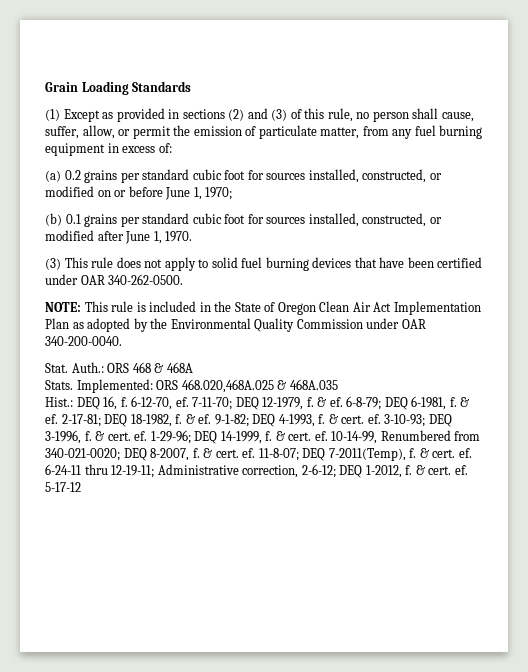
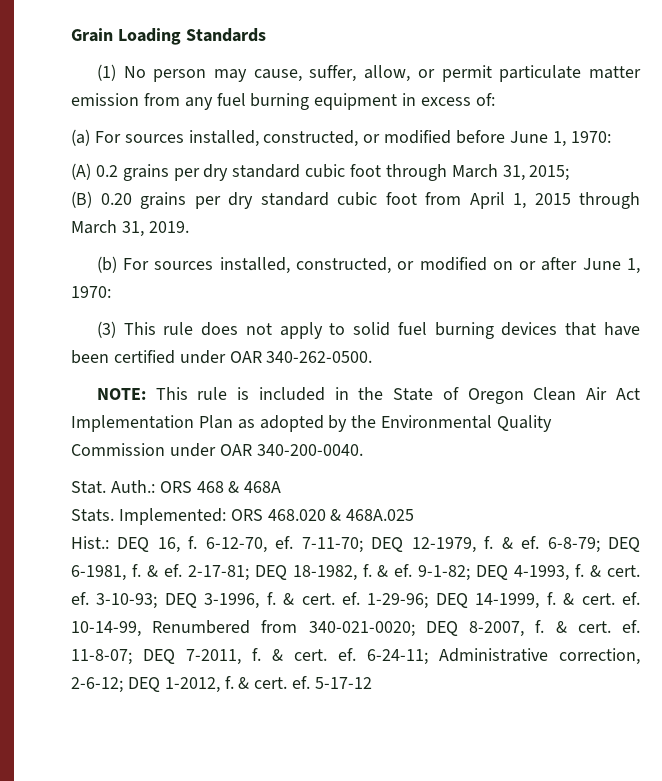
- (1) Except as provided in sections (2) and (3) of this rule, no person shall cause, suffer, allow, or permit the emission of particulate matter, from any fuel burning equipment in excess of:
+ (1) No person may cause, suffer, allow, or permit particulate matter emission from any fuel burning equipment in excess of:
- (a) 0.2 grains per standard cubic foot for sources installed, constructed, or modified on or before June 1, 1970;
- (b) 0.1 grains per standard cubic foot for sources installed, constructed, or modified after June 1, 1970.
+ (a) For sources installed, constructed, or modified before June 1, 1970:
+ (A) 0.2 grains per dry standard cubic foot through March 31, 2015;
+ (B) 0.20 grains per dry standard cubic foot from April 1, 2015 through March 31, 2019.
+ (b) For sources installed, constructed, or modified on or after June 1, 1970:
- Implemented: ORS 468.020,468A.025 & 468A.035
+ Implemented: ORS 468.020 & 468A.025
- 11-8-07; DEQ 7-2011(Temp), f. & cert. ef. 6-24-11 thru 12-19-11; Administrative correction, 2-6-12; DEQ 1-2012, f.
+ 11-8-07; DEQ 7-2011, f. & cert. ef. 6-24-11; Administrative correction, 2-6-12; DEQ 1-2012, f.

